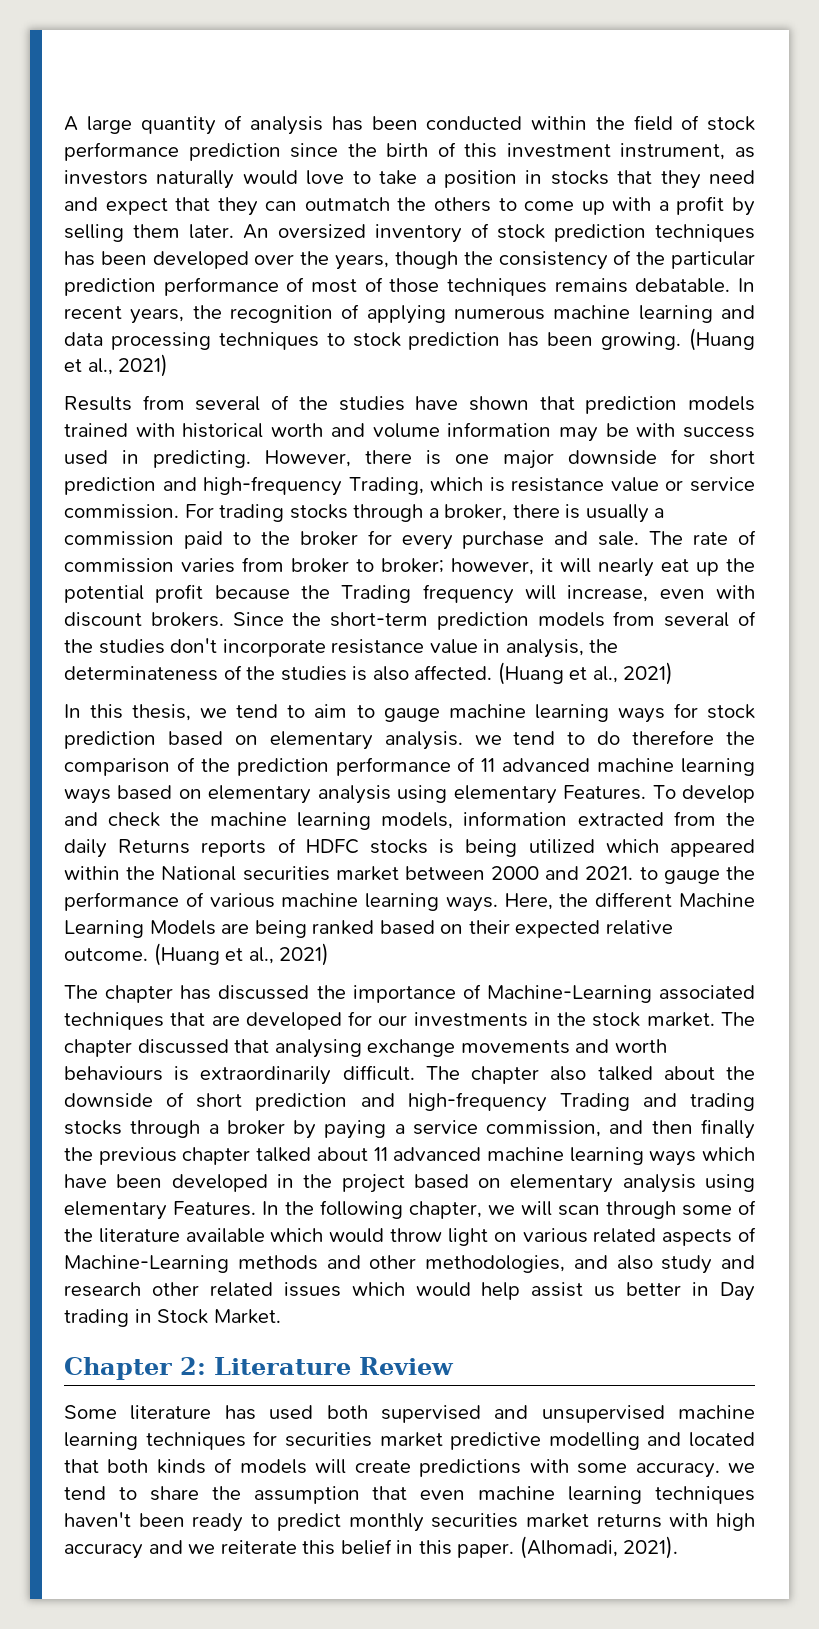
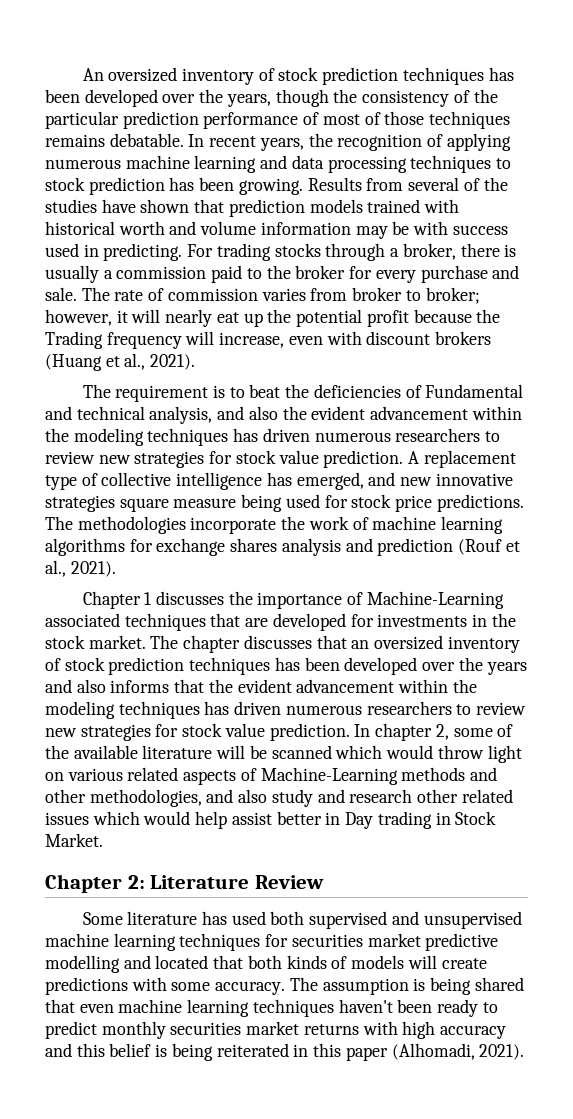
- A large quantity of analysis has been conducted within the field of stock performance prediction since the birth of this investment instrument, as investors naturally would love to take a position in stocks that they need and expect that they can outmatch the others to come up with a profit by selling them later.
- In recent years, the recognition of applying numerous machine learning and data processing techniques to stock prediction has been growing. (Huang et al., 2021)
- Results from several of the studies have shown that prediction models trained with historical worth and volume information may be with success used in predicting.
+ In recent years, the recognition of applying numerous machine learning and data processing techniques to stock prediction has been growing. Results from several of the studies have shown that prediction models trained with historical worth and volume information may be with success used in predicting.
- However, there is one major downside for short prediction and high-frequency Trading, which is resistance value or service commission.
- The rate of commission varies from broker to broker; however, it will nearly eat up the potential profit because the Trading frequency will increase, even with discount brokers. Since the short-term prediction models from several of the studies don't incorporate resistance value in analysis, the determinateness of the studies is also affected. (Huang et al., 2021)
- In this thesis, we tend to aim to gauge machine learning ways for stock prediction based on elementary analysis. we tend to do therefore the comparison of the prediction performance of 11 advanced machine learning ways based on elementary analysis using elementary Features. To develop and check the machine learning models, information extracted from the daily Returns reports of HDFC stocks is being utilized which appeared within the National securities market between 2000 and 2021. to gauge the performance of various machine learning ways. Here, the different Machine Learning Models are being ranked based on their expected relative outcome. (Huang et al., 2021)
- The chapter has discussed the importance of Machine-Learning associated techniques that are developed for our investments in the stock market.
+ The rate of commission varies from broker to broker; however, it will nearly eat up the potential profit because the Trading frequency will increase, even with discount brokers (Huang et al., 2021).
+ The requirement is to beat the deficiencies of Fundamental and technical analysis, and also the evident advancement within the modeling techniques has driven numerous researchers to review new strategies for stock value prediction. A replacement type of collective intelligence has emerged, and new innovative strategies square measure being used for stock price predictions. The methodologies incorporate the work of machine learning algorithms for exchange shares analysis and prediction (Rouf et al., 2021).
+ Chapter 1 discusses the importance of Machine-Learning associated techniques that are developed for investments in the stock market.
- The chapter discussed that analysing exchange movements and worth behaviours is extraordinarily difficult. The chapter also talked about the downside of short prediction and high-frequency Trading and trading stocks through a broker by paying a service commission, and then finally the previous chapter talked about 11 advanced machine learning ways which have been developed in the project based on elementary analysis using elementary Features. In the following chapter, we will scan through some of the literature available which would throw light on various related aspects of Machine-Learning methods and other methodologies, and also study and research other related issues which would help assist us better in Day trading in Stock Market.
+ The chapter discusses that an oversized inventory of stock prediction techniques has been developed over the years and also informs that the evident advancement within the modeling techniques has driven numerous researchers to review new strategies for stock value prediction. In chapter 2, some of the available literature will be scanned which would throw light on various related aspects of Machine-Learning methods and other methodologies, and also study and research other related issues which would help assist better in Day trading in Stock Market.
- Some literature has used both supervised and unsupervised machine learning techniques for securities market predictive modelling and located that both kinds of models will create predictions with some accuracy. we tend to share the assumption that even machine learning techniques haven't been ready to predict monthly securities market returns with high accuracy and we reiterate this belief in this paper. (Alhomadi, 2021).
+ Some literature has used both supervised and unsupervised machine learning techniques for securities market predictive modelling and located that both kinds of models will create predictions with some accuracy. The assumption is being shared that even machine learning techniques haven't been ready to predict monthly securities market returns with high accuracy and this belief is being reiterated in this paper (Alhomadi, 2021).

